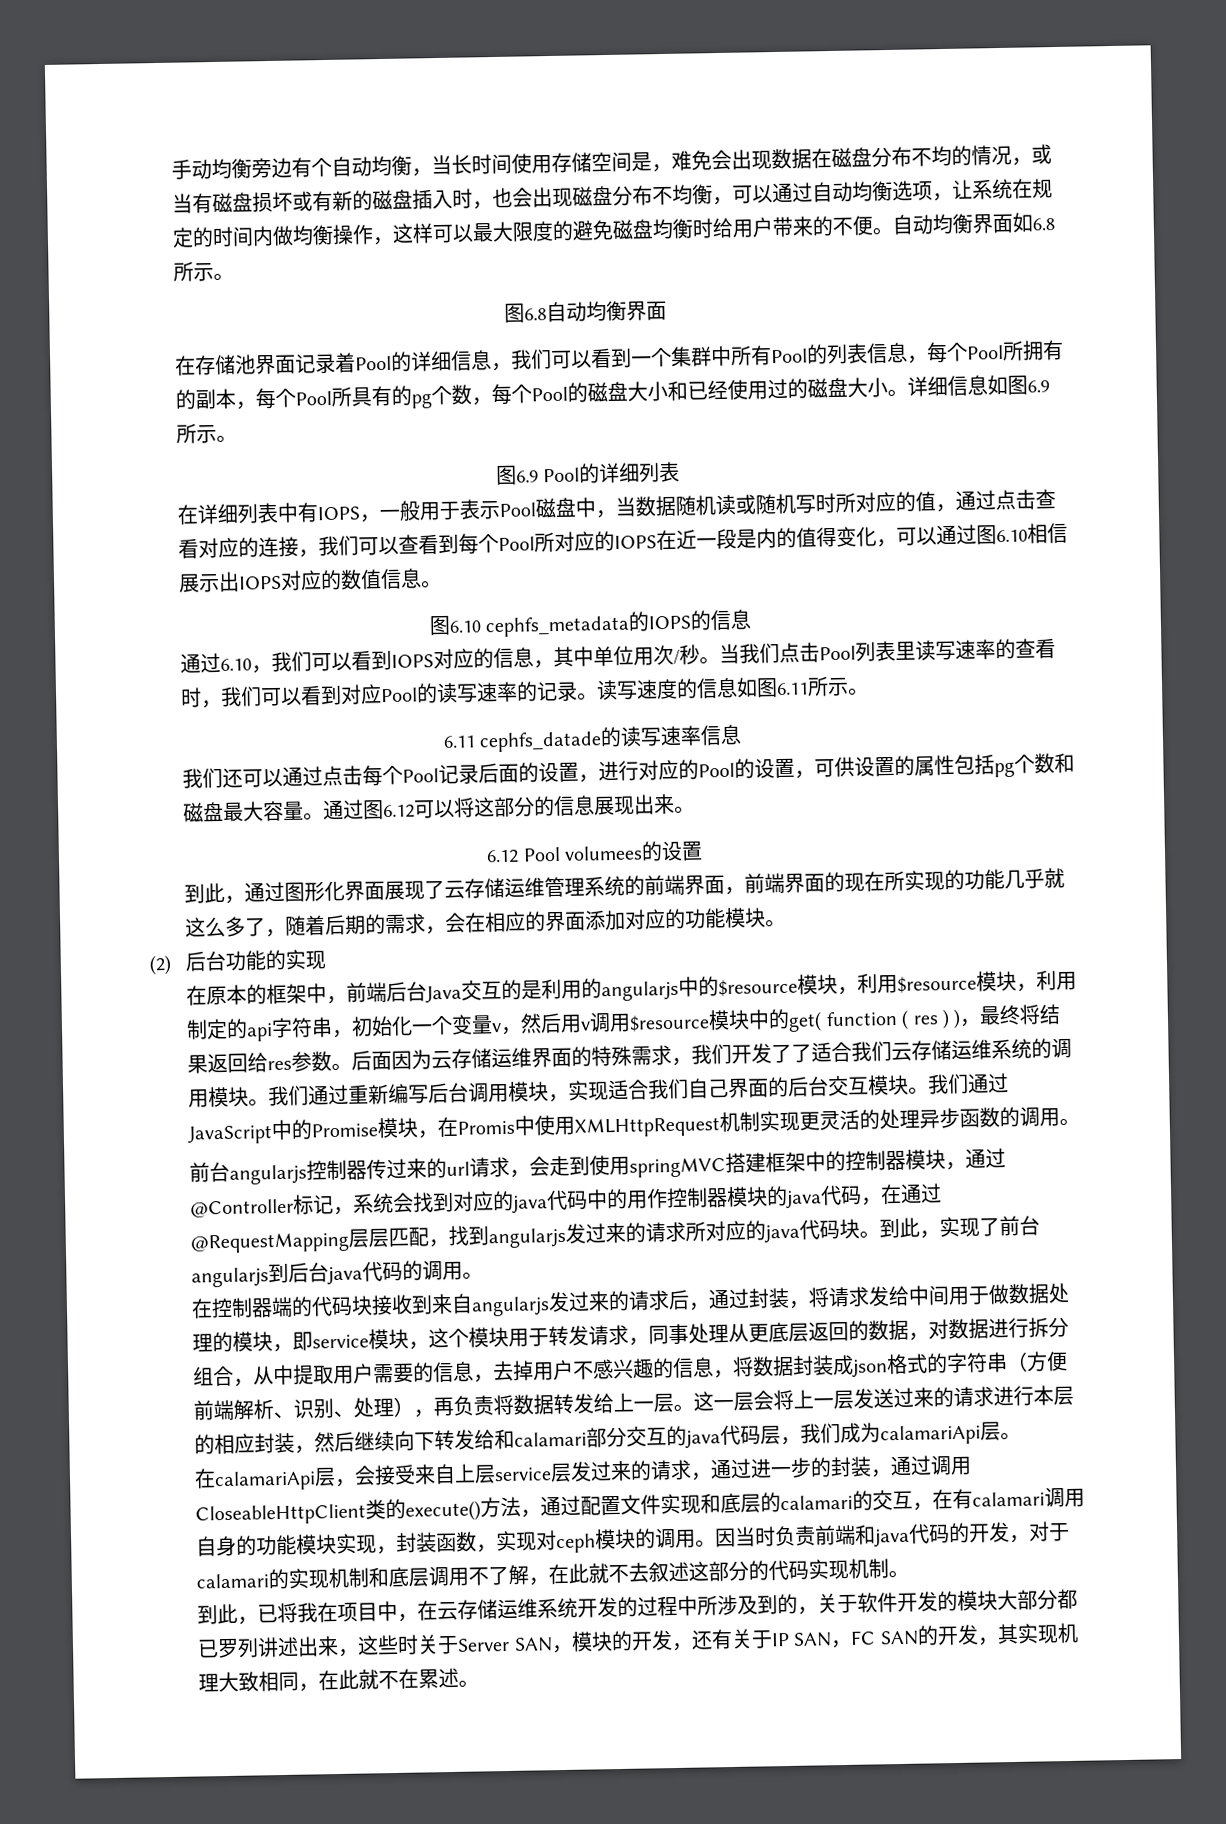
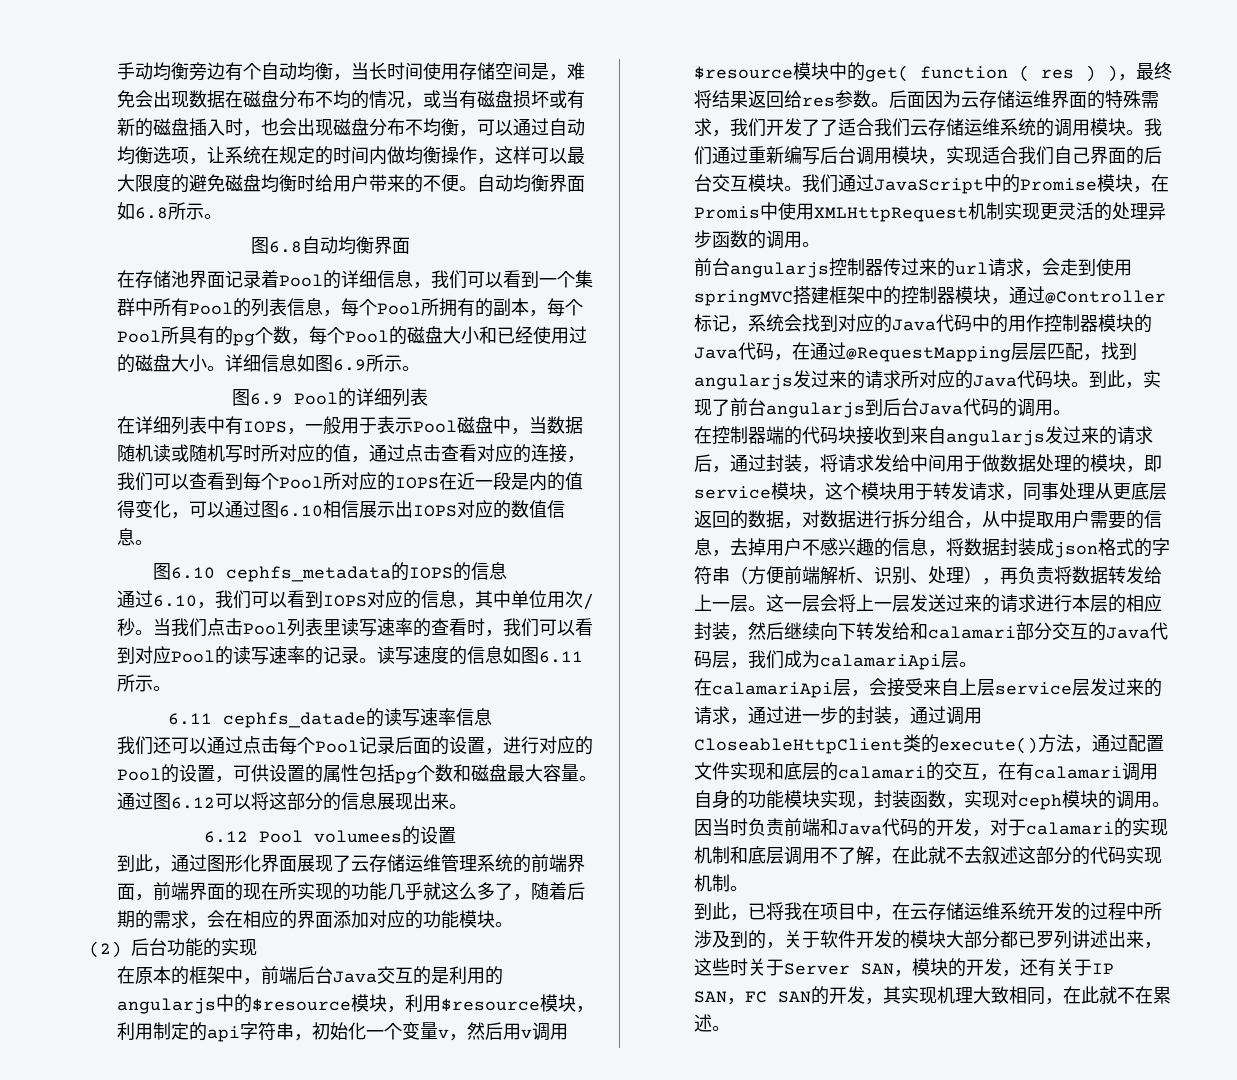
- 前台angularjs控制器传过来的url请求，会走到使用springMVC搭建框架中的控制器模块，通过@Controller标记，系统会找到对应的java代码中的用作控制器模块的java代码，在通过@RequestMapping层层匹配，找到angularjs发过来的请求所对应的java代码块。
+ 前台angularjs控制器传过来的url请求，会走到使用springMVC搭建框架中的控制器模块，通过@Controller标记，系统会找到对应的Java代码中的用作控制器模块的Java代码，在通过@RequestMapping层层匹配，找到angularjs发过来的请求所对应的Java代码块。
- 到此，实现了前台angularjs到后台java代码的调用。
+ 到此，实现了前台angularjs到后台Java代码的调用。
- 这一层会将上一层发送过来的请求进行本层的相应封装，然后继续向下转发给和calamari部分交互的java代码层，我们成为calamariApi层。
+ 这一层会将上一层发送过来的请求进行本层的相应封装，然后继续向下转发给和calamari部分交互的Java代码层，我们成为calamariApi层。
- 因当时负责前端和java代码的开发，对于calamari的实现机制和底层调用不了解，在此就不去叙述这部分的代码实现机制。
+ 因当时负责前端和Java代码的开发，对于calamari的实现机制和底层调用不了解，在此就不去叙述这部分的代码实现机制。

